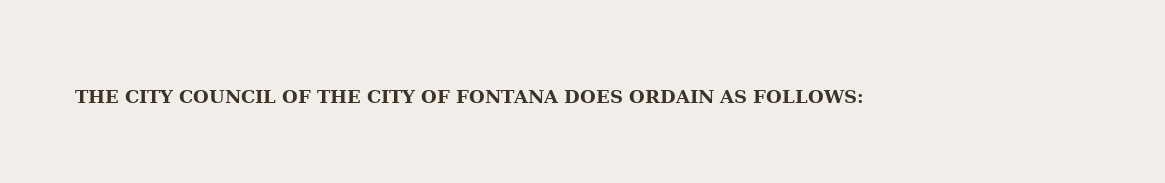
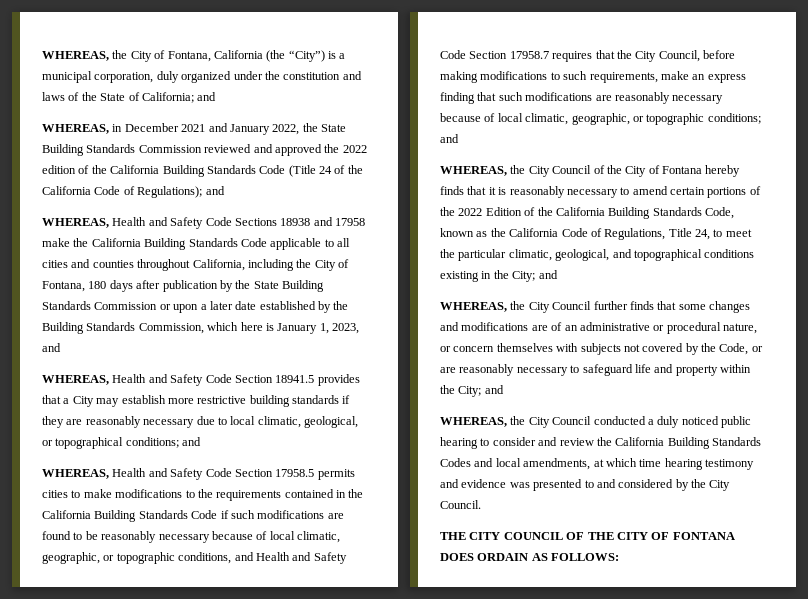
+ WHEREAS, the City of Fontana, California (the “City”) is a municipal corporation, duly organized under the constitution and laws of the State of California; and
+ WHEREAS, in December 2021 and January 2022, the State Building Standards Commission reviewed and approved the 2022 edition of the California Building Standards Code (Title 24 of the California Code of Regulations); and
+ WHEREAS, Health and Safety Code Sections 18938 and 17958 make the California Building Standards Code applicable to all cities and counties throughout California, including the City of Fontana, 180 days after publication by the State Building Standards Commission or upon a later date established by the Building Standards Commission, which here is January 1, 2023, and
+ WHEREAS, Health and Safety Code Section 18941.5 provides that a City may establish more restrictive building standards if they are reasonably necessary due to local climatic, geological, or topographical conditions; and
+ WHEREAS, Health and Safety Code Section 17958.5 permits cities to make modifications to the requirements contained in the California Building Standards Code if such modifications are found to be reasonably necessary because of local climatic, geographic, or topographic conditions, and Health and Safety Code Section 17958.7 requires that the City Council, before making modifications to such requirements, make an express finding that such modifications are reasonably necessary because of local climatic, geographic, or topographic conditions; and
+ WHEREAS, the City Council of the City of Fontana hereby finds that it is reasonably necessary to amend certain portions of the 2022 Edition of the California Building Standards Code, known as the California Code of Regulations, Title 24, to meet the particular climatic, geological, and topographical conditions existing in the City; and
+ WHEREAS, the City Council further finds that some changes and modifications are of an administrative or procedural nature, or concern themselves with subjects not covered by the Code, or are reasonably necessary to safeguard life and property within the City; and
+ WHEREAS, the City Council conducted a duly noticed public hearing to consider and review the California Building Standards Codes and local amendments, at which time hearing testimony and evidence was presented to and considered by the City Council.

